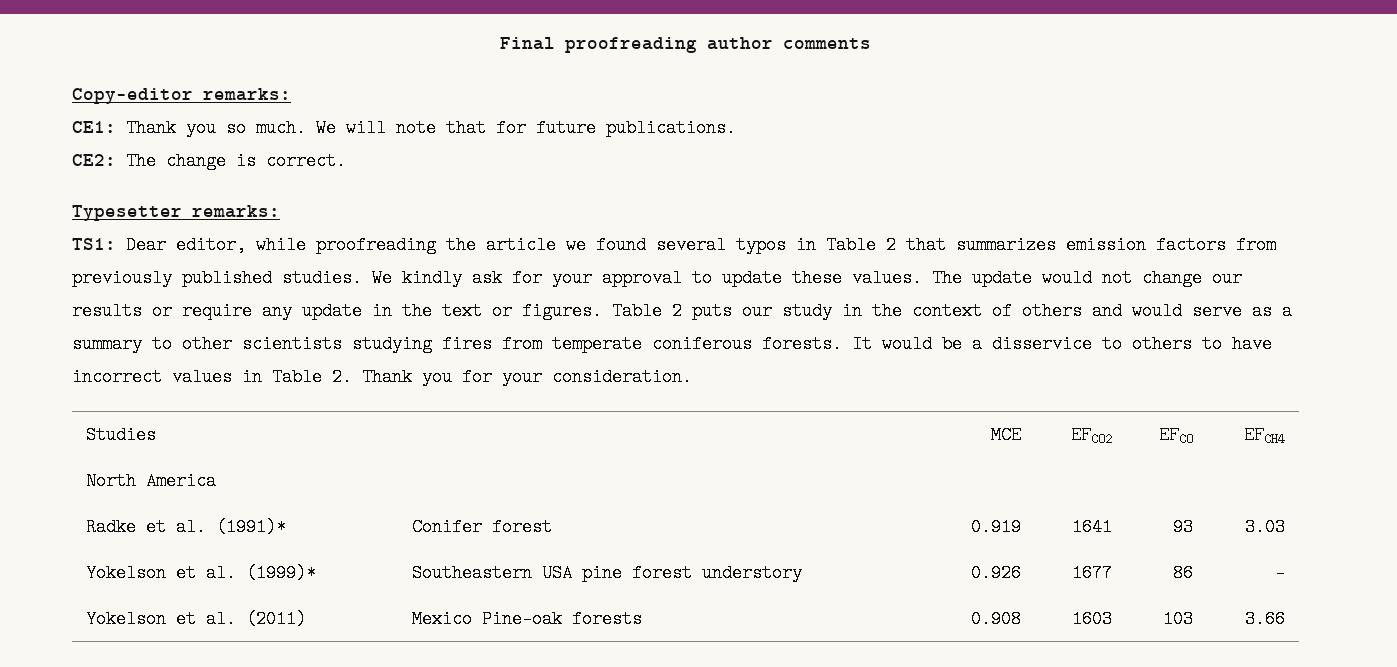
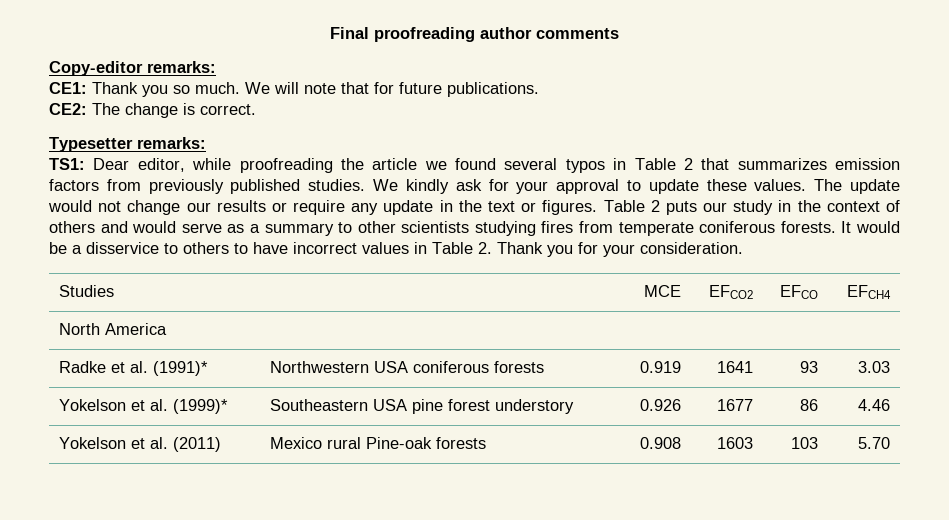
- Radke et al. (1991)* | Conifer forest | 0.919 | 1641 | 93 | 3.03
+ Radke et al. (1991)* | Northwestern USA coniferous forests | 0.919 | 1641 | 93 | 3.03
- Yokelson et al. (1999)* | Southeastern USA pine forest understory | 0.926 | 1677 | 86 | -
+ Yokelson et al. (1999)* | Southeastern USA pine forest understory | 0.926 | 1677 | 86 | 4.46
- Yokelson et al. (2011) | Mexico Pine-oak forests | 0.908 | 1603 | 103 | 3.66
+ Yokelson et al. (2011) | Mexico rural Pine-oak forests | 0.908 | 1603 | 103 | 5.70

